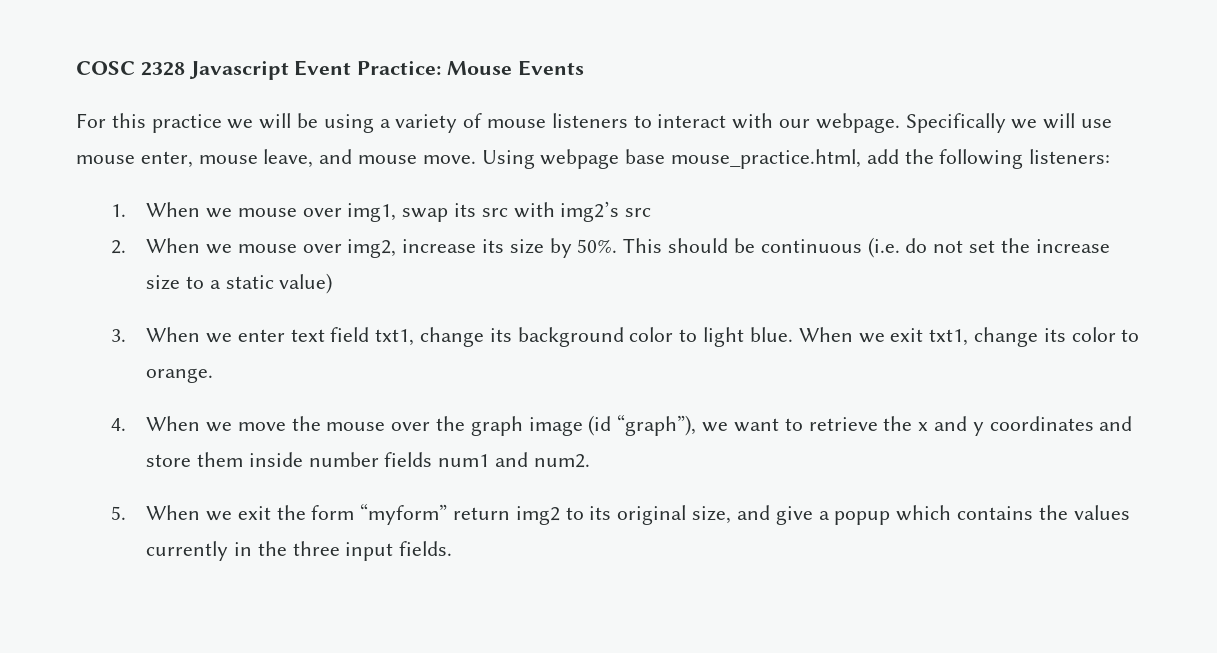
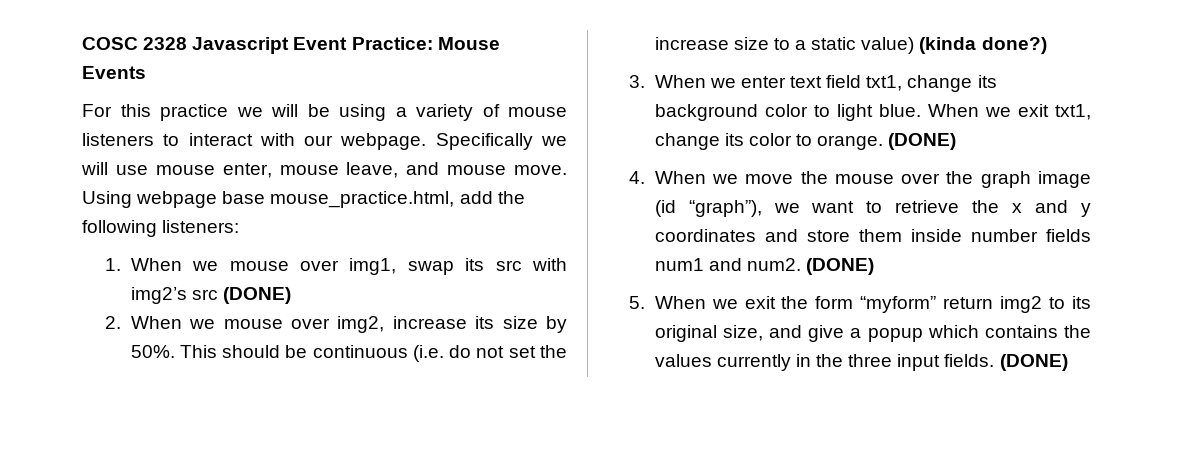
- 1. When we mouse over img1, swap its src with img2’s src
+ 1. When we mouse over img1, swap its src with img2’s src (DONE)
- This should be continuous (i.e. do not set the increase size to a static value)
+ This should be continuous (i.e. do not set the increase size to a static value) (kinda done?)
- When we exit txt1, change its color to orange.
+ When we exit txt1, change its color to orange. (DONE)
- 4. When we move the mouse over the graph image (id “graph”), we want to retrieve the x and y coordinates and store them inside number fields num1 and num2.
+ 4. When we move the mouse over the graph image (id “graph”), we want to retrieve the x and y coordinates and store them inside number fields num1 and num2. (DONE)
- 5. When we exit the form “myform” return img2 to its original size, and give a popup which contains the values currently in the three input fields.
+ 5. When we exit the form “myform” return img2 to its original size, and give a popup which contains the values currently in the three input fields. (DONE)

